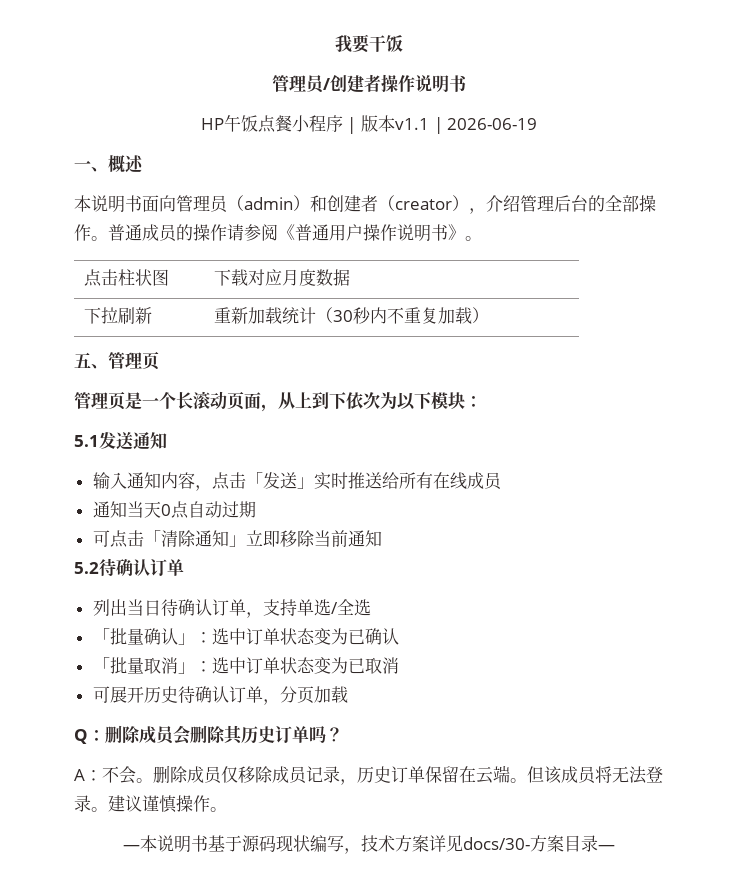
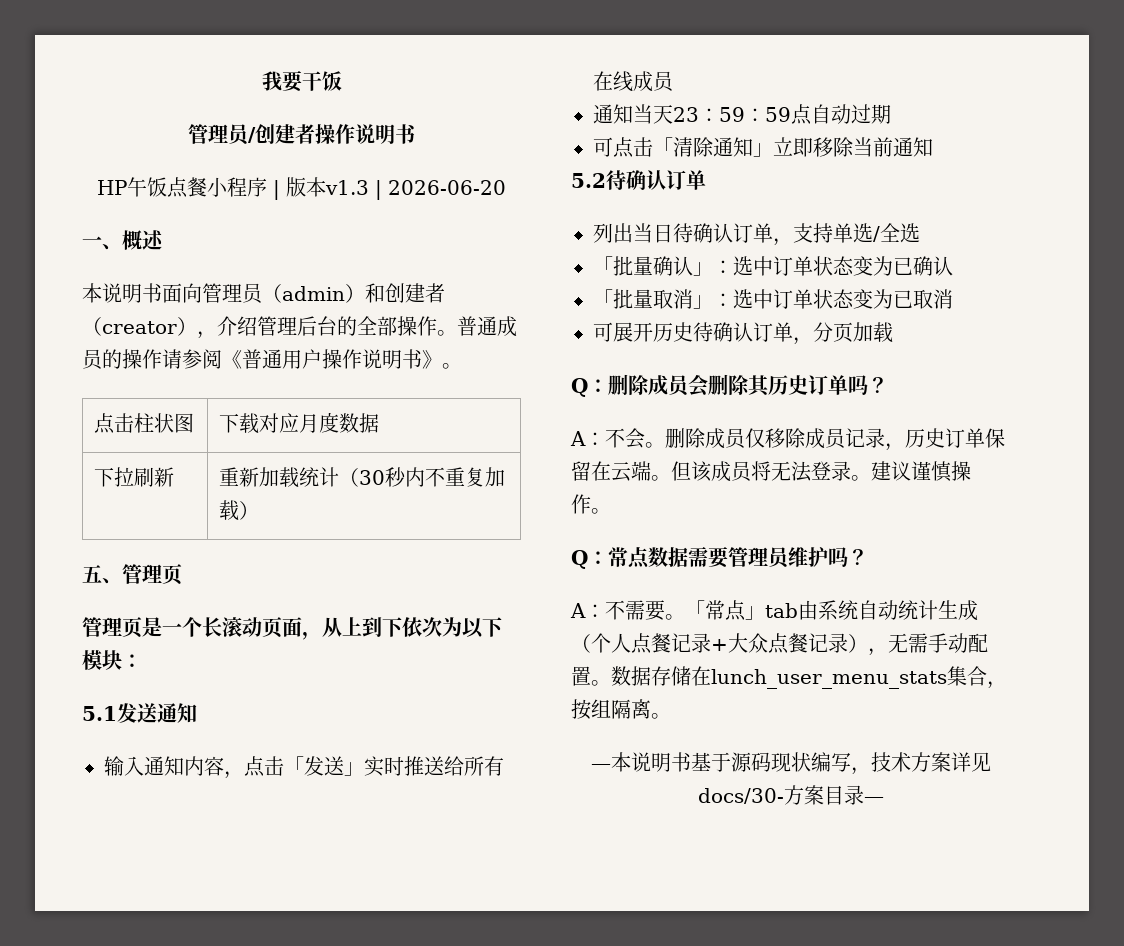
- HP午饭点餐小程序 | 版本v1.1 | 2026-06-19
+ HP午饭点餐小程序 | 版本v1.3 | 2026-06-20
- 通知当天0点自动过期
+ 通知当天23：59：59点自动过期
+ Q：常点数据需要管理员维护吗？
+ A：不需要。「常点」tab由系统自动统计生成（个人点餐记录+大众点餐记录），无需手动配置。数据存储在lunch_user_menu_stats集合，按组隔离。

